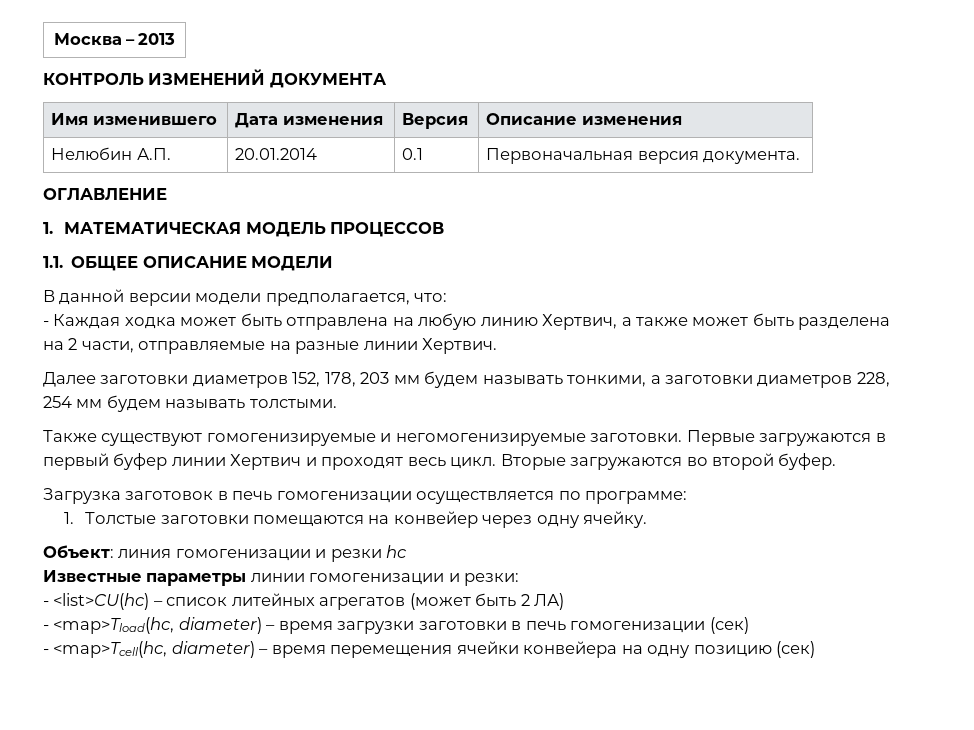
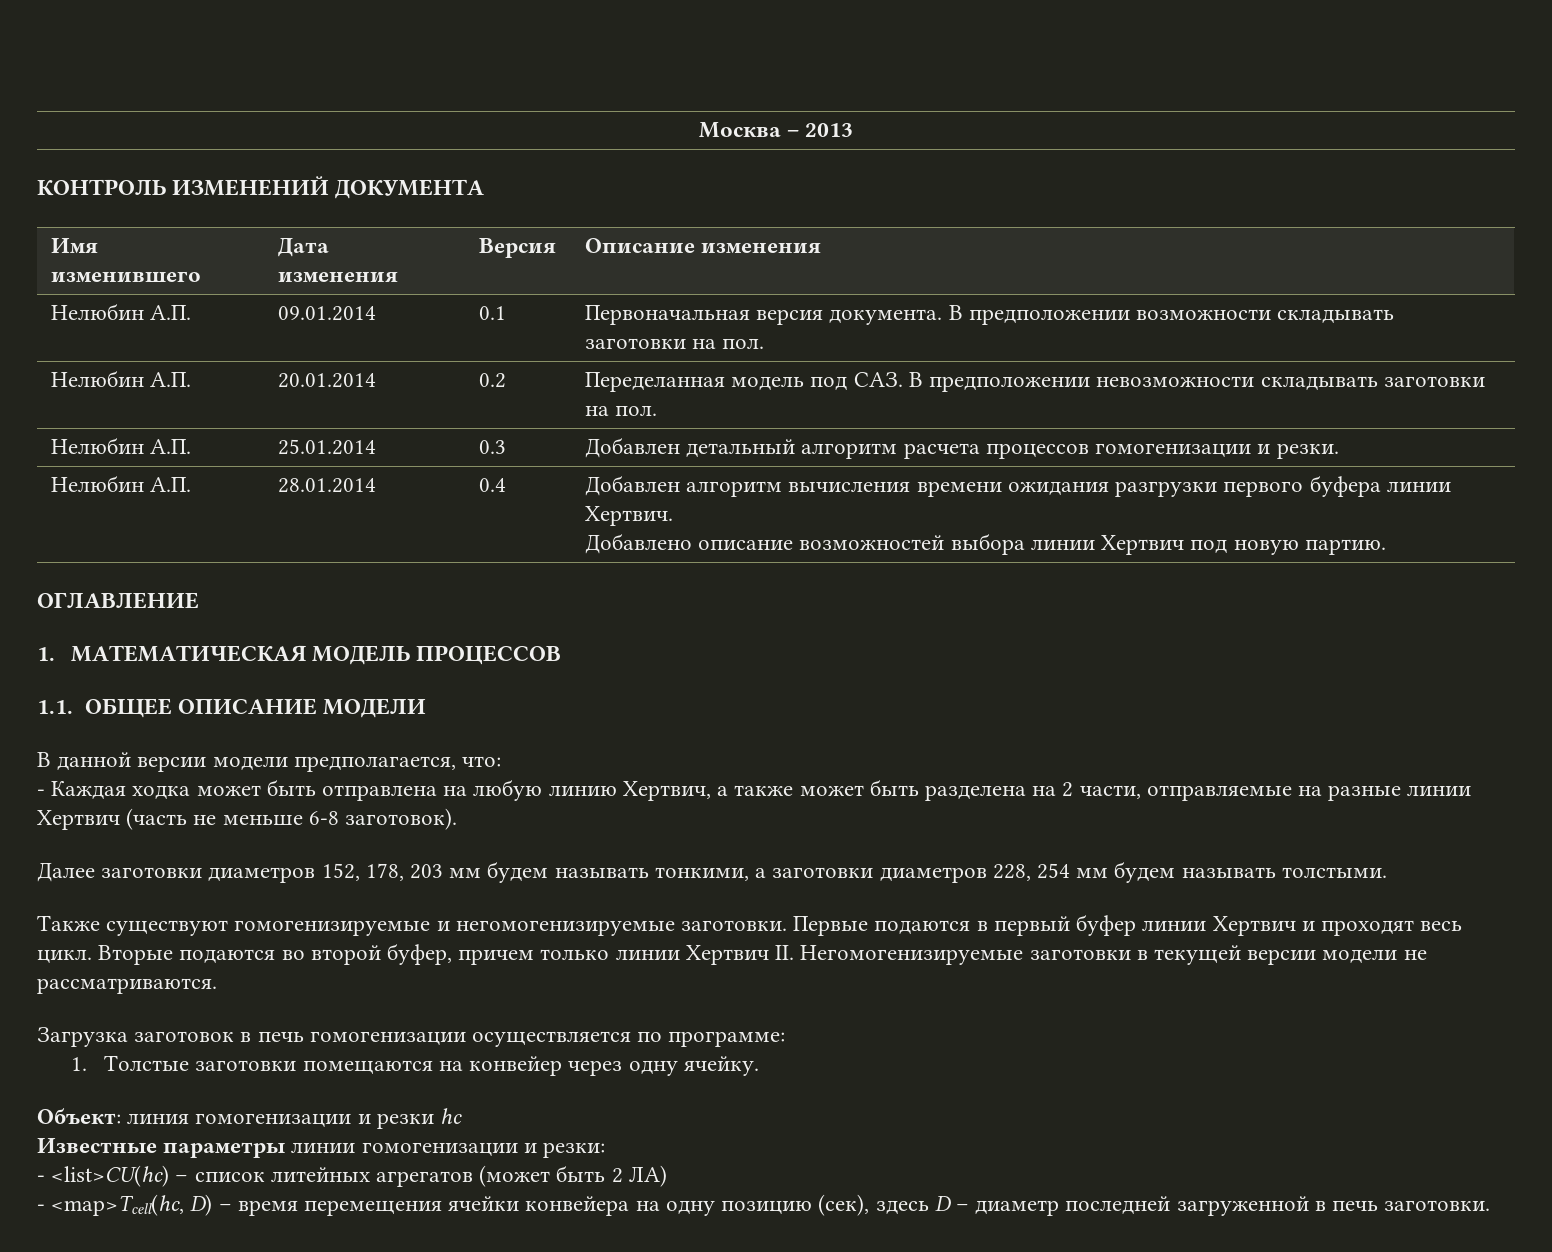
- Нелюбин А.П. | 20.01.2014 | 0.1 | Первоначальная версия документа.
+ Нелюбин А.П. | 09.01.2014 | 0.1 | Первоначальная версия документа. В предположении возможности складывать заготовки на пол.
+ Нелюбин А.П. | 20.01.2014 | 0.2 | Переделанная модель под САЗ. В предположении невозможности складывать заготовки на пол.
+ Нелюбин А.П. | 25.01.2014 | 0.3 | Добавлен детальный алгоритм расчета процессов гомогенизации и резки.
+ Нелюбин А.П. | 28.01.2014 | 0.4 | Добавлен алгоритм вычисления времени ожидания разгрузки первого буфера линии Хертвич.
+ Добавлено описание возможностей выбора линии Хертвич под новую партию.
- - Каждая ходка может быть отправлена на любую линию Хертвич, а также может быть разделена на 2 части, отправляемые на разные линии Хертвич.
+ - Каждая ходка может быть отправлена на любую линию Хертвич, а также может быть разделена на 2 части, отправляемые на разные линии Хертвич (часть не меньше 6-8 заготовок).
- Первые загружаются в первый буфер линии Хертвич и проходят весь цикл.
+ Первые подаются в первый буфер линии Хертвич и проходят весь цикл.
- Вторые загружаются во второй буфер.
+ Вторые подаются во второй буфер, причем только линии Хертвич II. Негомогенизируемые заготовки в текущей версии модели не рассматриваются.
- - <map>Tload(hc, diameter) – время загрузки заготовки в печь гомогенизации (сек)
- - <map>Tcell(hc, diameter) – время перемещения ячейки конвейера на одну позицию (сек)
+ - <map>Tcell(hc, D) – время перемещения ячейки конвейера на одну позицию (сек), здесь D – диаметр последней загруженной в печь заготовки.

